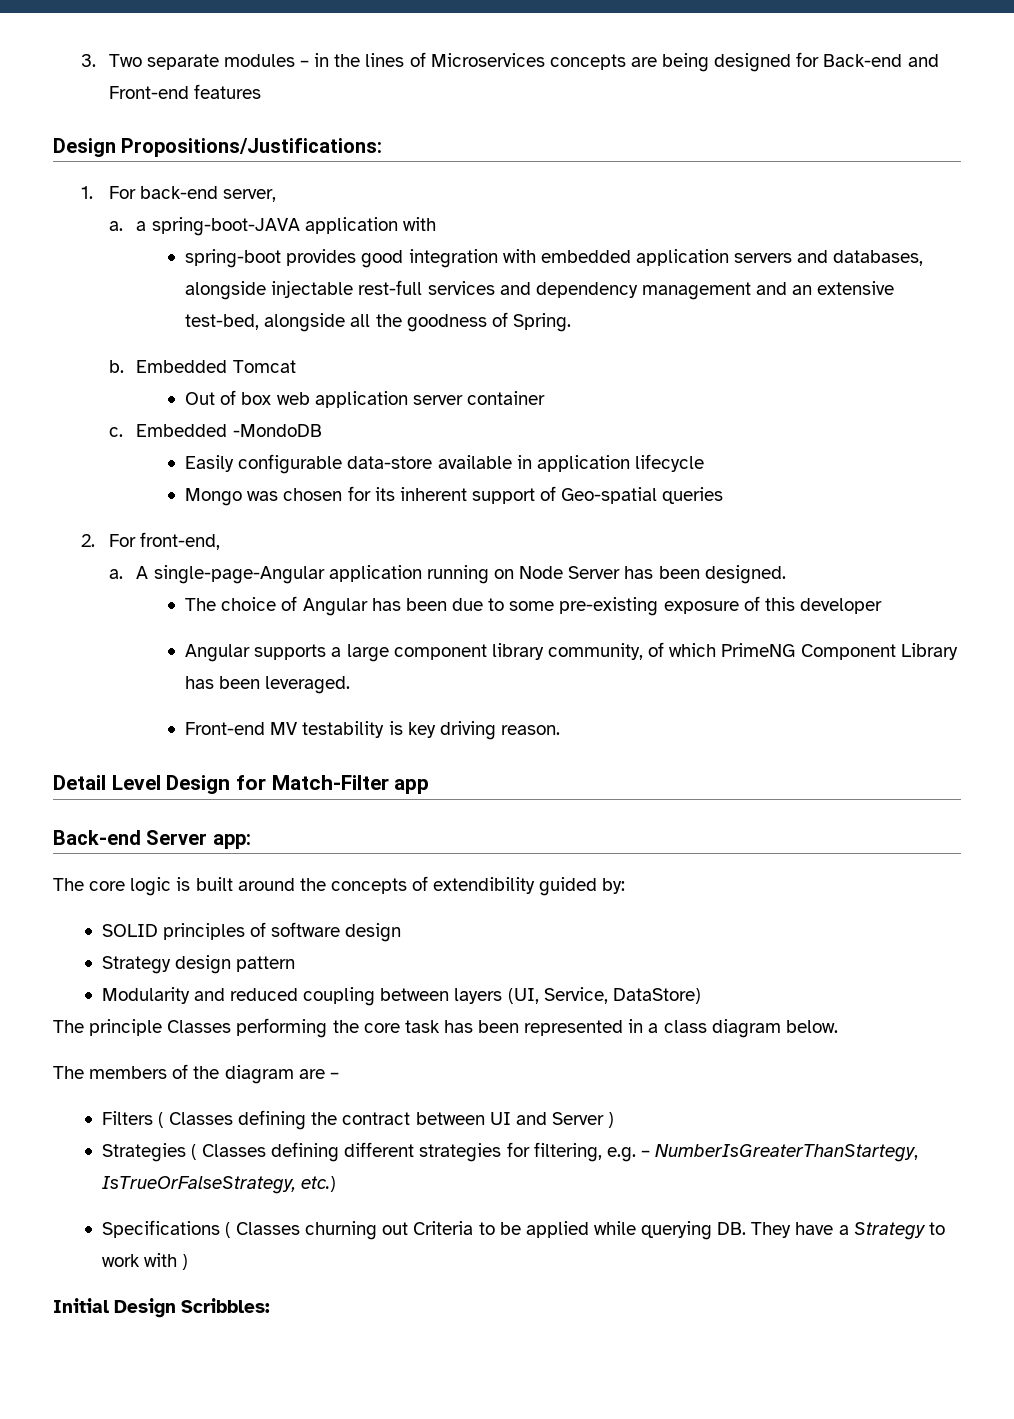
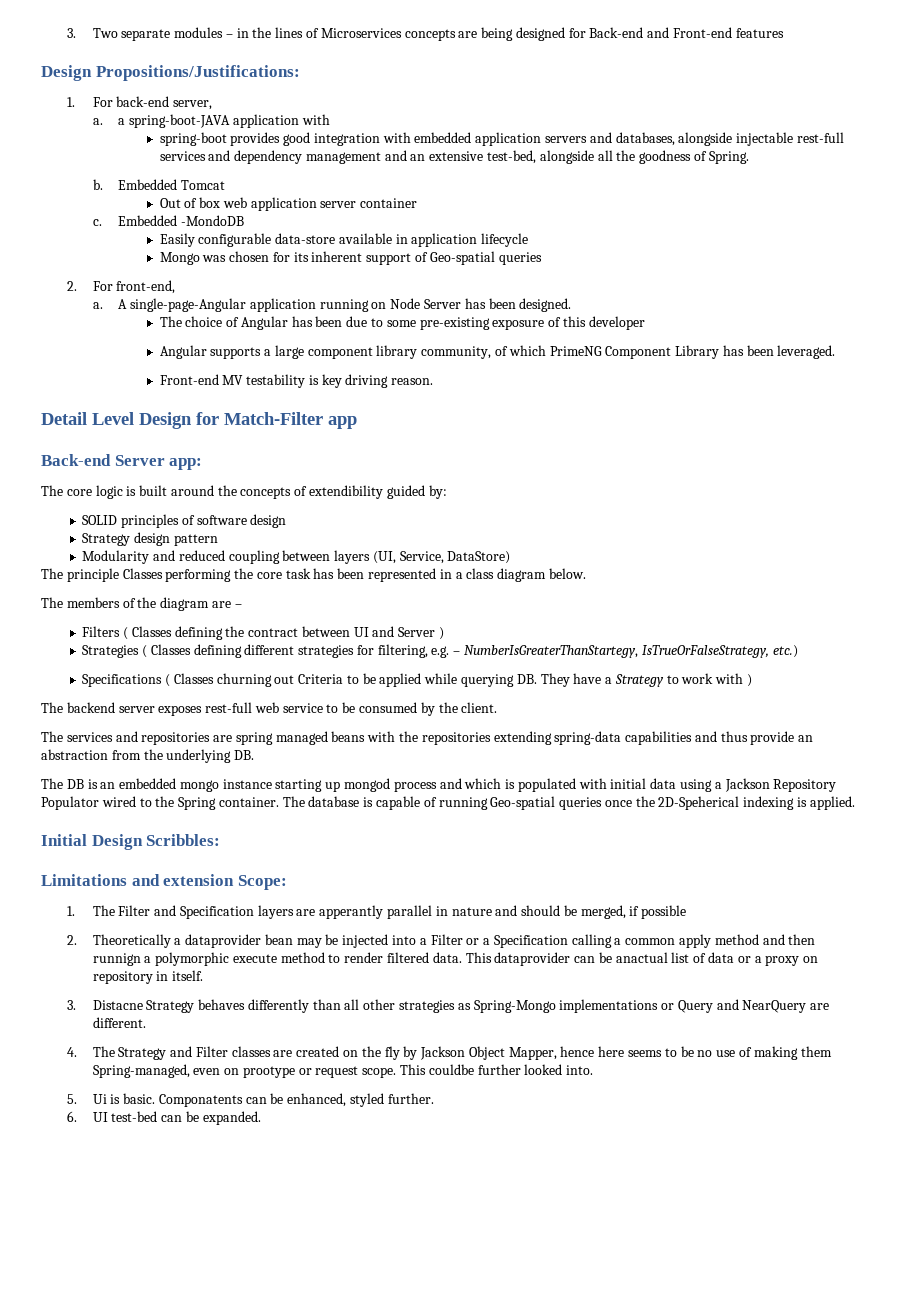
+ The backend server exposes rest-full web service to be consumed by the client.
+ The services and repositories are spring managed beans with the repositories extending spring-data capabilities and thus provide an abstraction from the underlying DB.
+ The DB is an embedded mongo instance starting up mongod process and which is populated with initial data using a Jackson Repository Populator wired to the Spring container. The database is capable of running Geo-spatial queries once the 2D-Speherical indexing is applied.
  Initial Design Scribbles:
+ Limitations and extension Scope:
+ 1. The Filter and Specification layers are apperantly parallel in nature and should be merged, if possible
+ 2. Theoretically a dataprovider bean may be injected into a Filter or a Specification calling a common apply method and then runnign a polymorphic execute method to render filtered data. This dataprovider can be anactual list of data or a proxy on repository in itself.
+ 3. Distacne Strategy behaves differently than all other strategies as Spring-Mongo implementations or Query and NearQuery are different.
+ 4. The Strategy and Filter classes are created on the fly by Jackson Object Mapper, hence here seems to be no use of making them Spring-managed, even on prootype or request scope. This couldbe further looked into.
+ 5. Ui is basic. Componatents can be enhanced, styled further.
+ 6. UI test-bed can be expanded.

